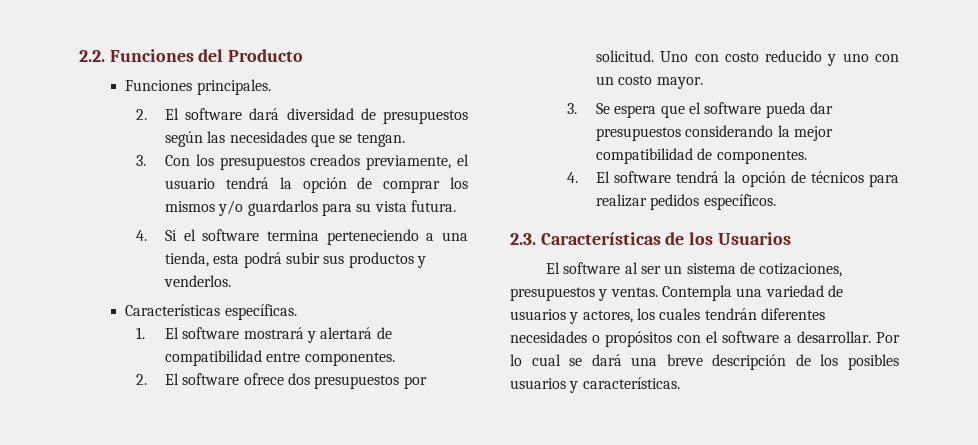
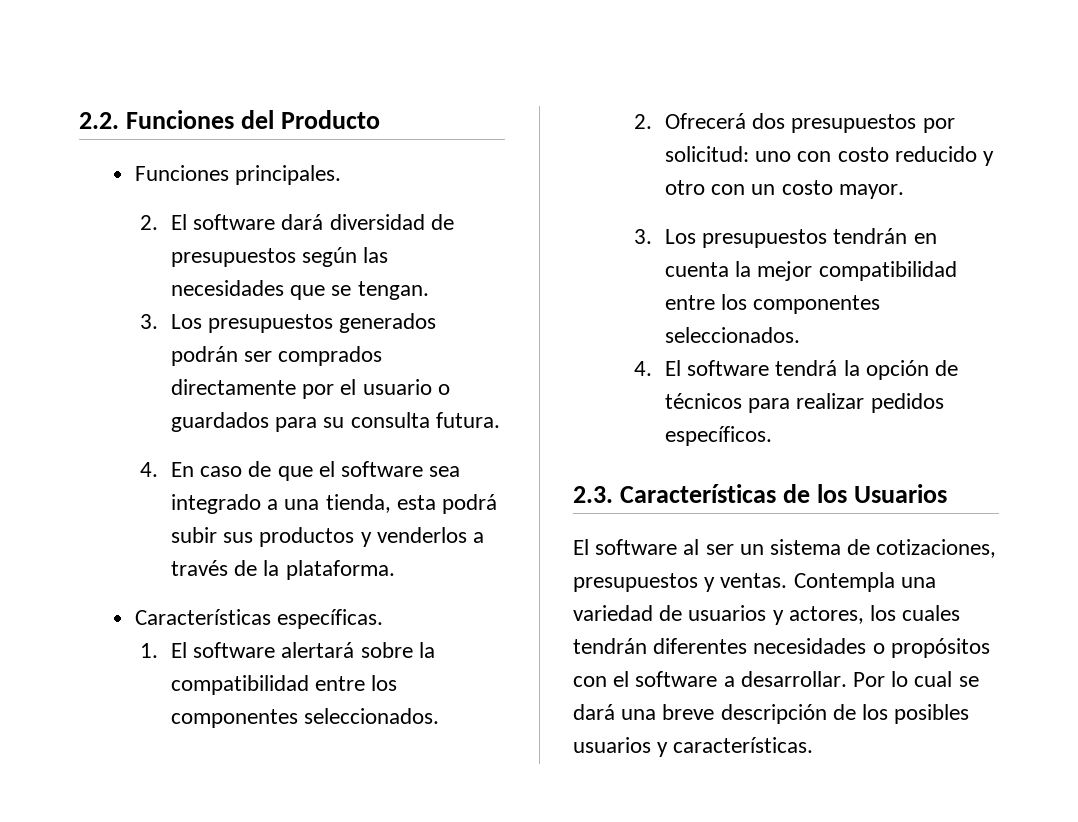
- 3. Con los presupuestos creados previamente, el usuario tendrá la opción de comprar los mismos y/o guardarlos para su vista futura.
+ 3. Los presupuestos generados podrán ser comprados directamente por el usuario o guardados para su consulta futura.
- 4. Si el software termina perteneciendo a una tienda, esta podrá subir sus productos y venderlos.
+ 4. En caso de que el software sea integrado a una tienda, esta podrá subir sus productos y venderlos a través de la plataforma.
- 1. El software mostrará y alertará de compatibilidad entre componentes.
- 2. El software ofrece dos presupuestos por solicitud. Uno con costo reducido y uno con un costo mayor.
+ 1. El software alertará sobre la compatibilidad entre los componentes seleccionados.
+ 2. Ofrecerá dos presupuestos por solicitud: uno con costo reducido y otro con un costo mayor.
- 3. Se espera que el software pueda dar presupuestos considerando la mejor compatibilidad de componentes.
+ 3. Los presupuestos tendrán en cuenta la mejor compatibilidad entre los componentes seleccionados.

